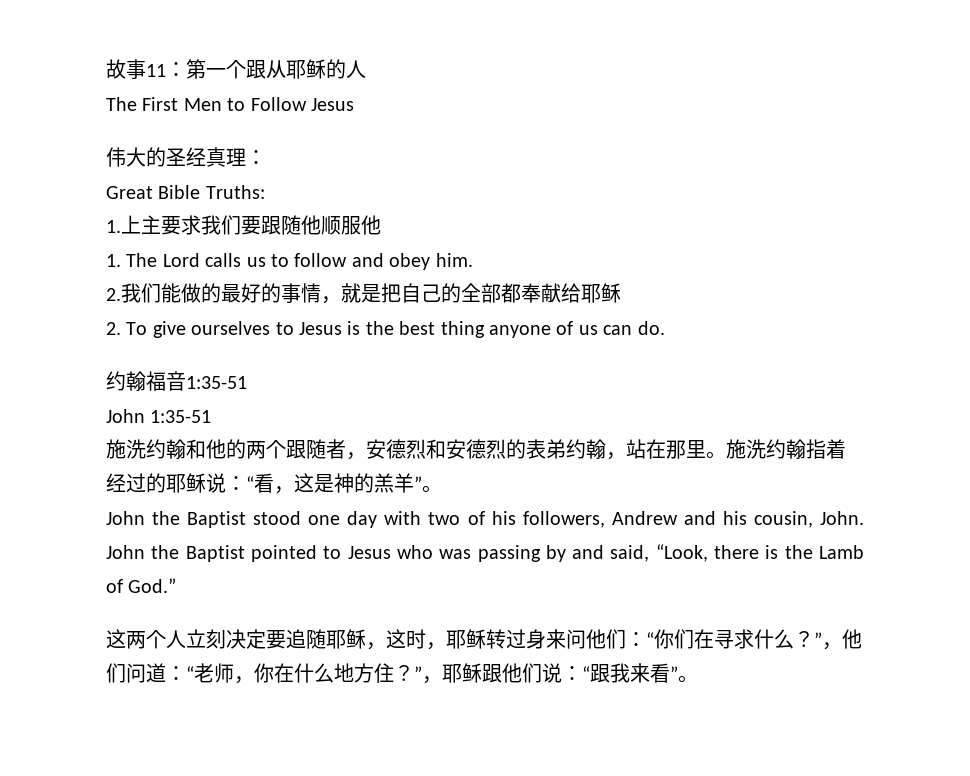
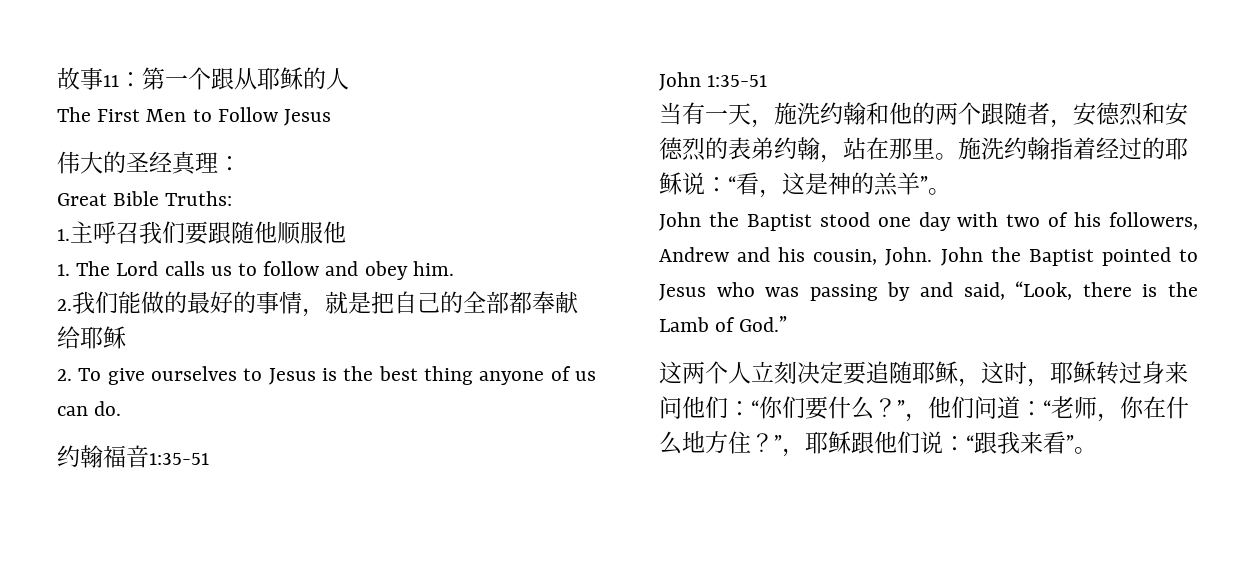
- 1.上主要求我们要跟随他顺服他
+ 1.主呼召我们要跟随他顺服他
- 施洗约翰和他的两个跟随者，安德烈和安德烈的表弟约翰，站在那里。
+ 当有一天，施洗约翰和他的两个跟随者，安德烈和安德烈的表弟约翰，站在那里。
- 这两个人立刻决定要追随耶稣，这时，耶稣转过身来问他们：“你们在寻求什么？”，他们问道：“老师，你在什么地方住？”，耶稣跟他们说：“跟我来看”。
+ 这两个人立刻决定要追随耶稣，这时，耶稣转过身来问他们：“你们要什么？”，他们问道：“老师，你在什么地方住？”，耶稣跟他们说：“跟我来看”。

